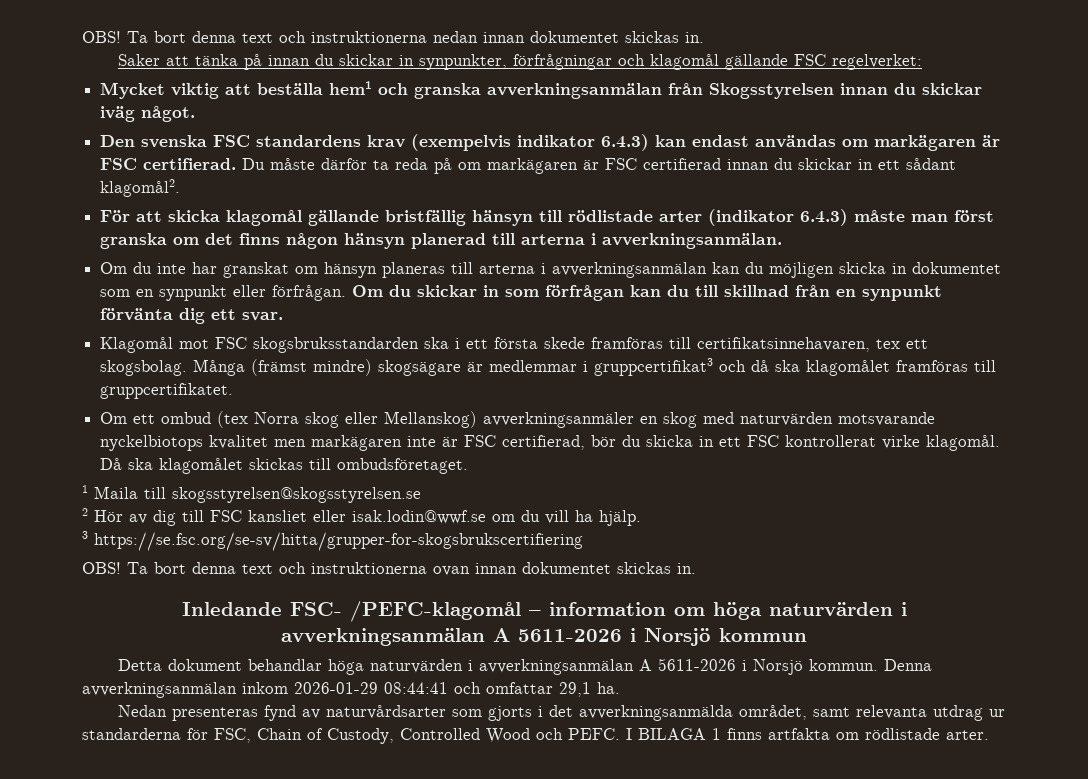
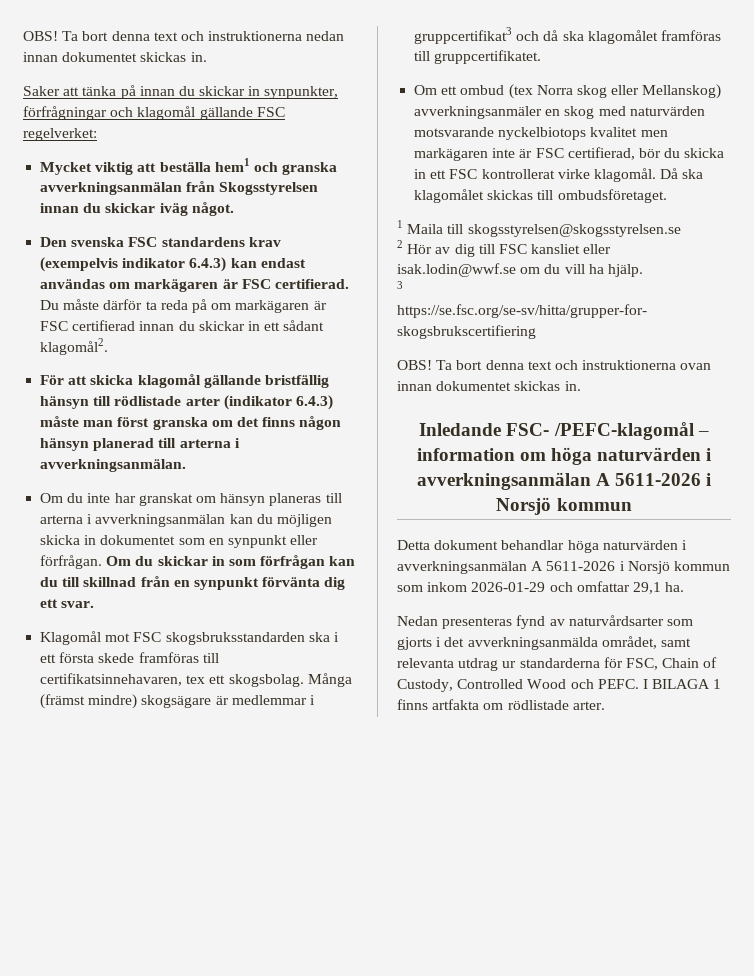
- Detta dokument behandlar höga naturvärden i avverkningsanmälan A 5611-2026 i Norsjö kommun. Denna avverkningsanmälan inkom 2026-01-29 08:44:41 och omfattar 29,1 ha.
+ Detta dokument behandlar höga naturvärden i avverkningsanmälan A 5611-2026 i Norsjö kommun som inkom 2026-01-29 och omfattar 29,1 ha.

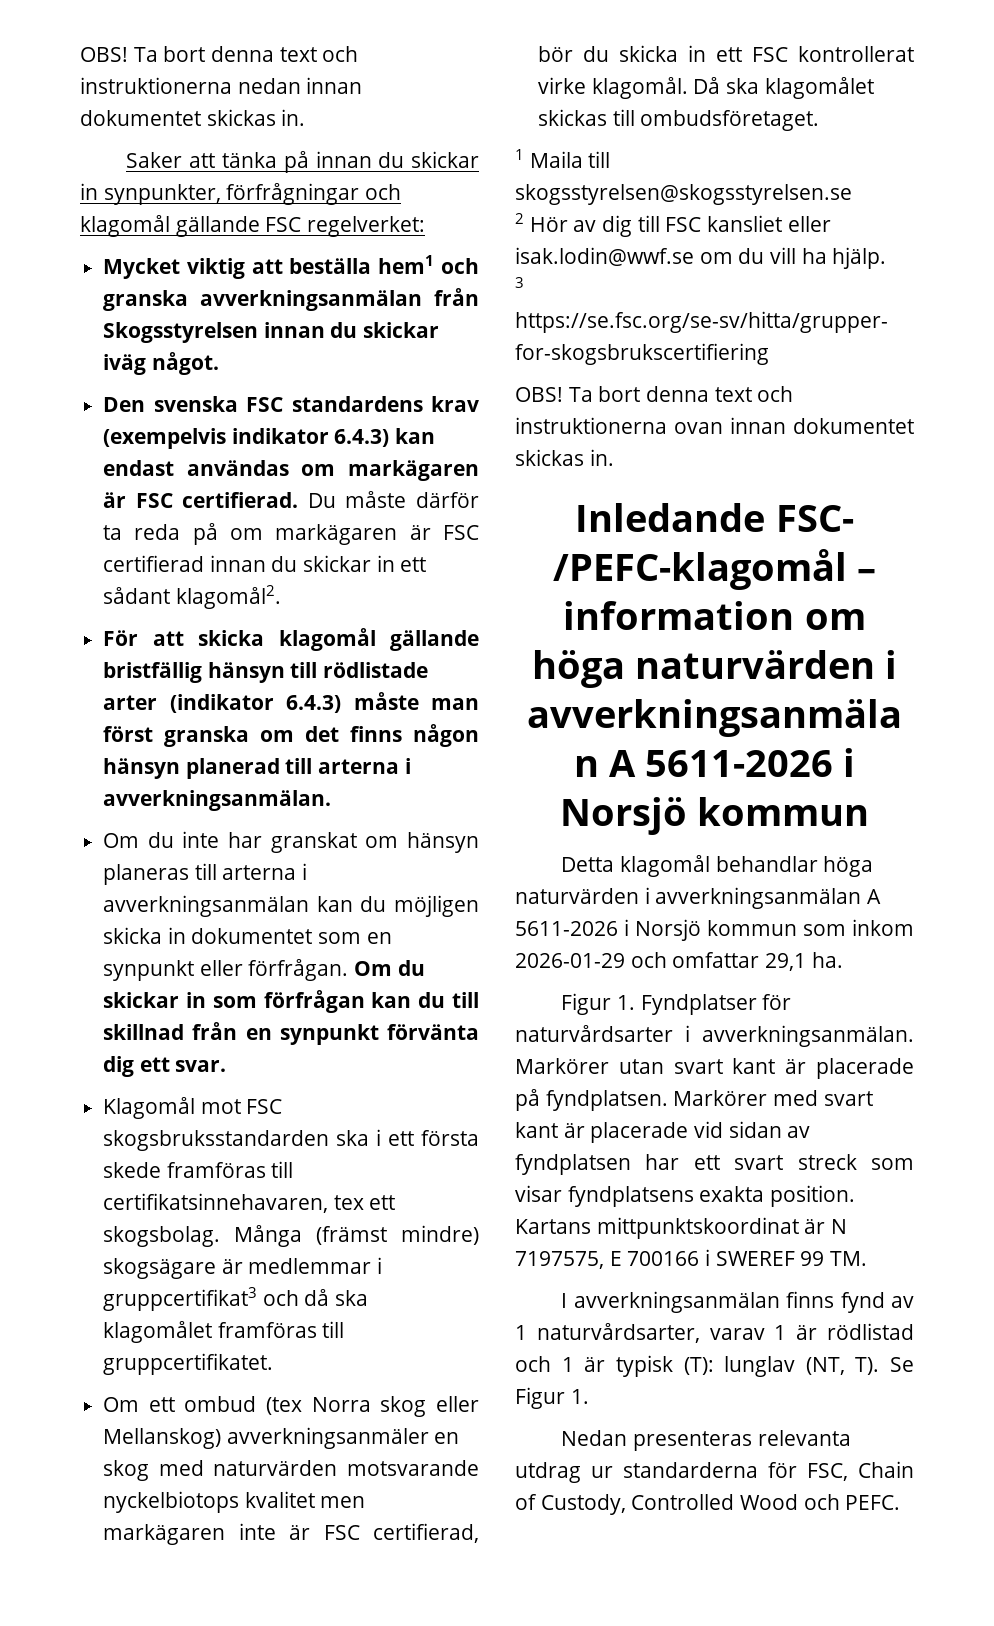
- Detta dokument behandlar höga naturvärden i avverkningsanmälan A 5611-2026 i Norsjö kommun som inkom 2026-01-29 och omfattar 29,1 ha.
+ Detta klagomål behandlar höga naturvärden i avverkningsanmälan A 5611-2026 i Norsjö kommun som inkom 2026-01-29 och omfattar 29,1 ha.
- Nedan presenteras fynd av naturvårdsarter som gjorts i det avverkningsanmälda området, samt relevanta utdrag ur standarderna för FSC, Chain of Custody, Controlled Wood och PEFC. I BILAGA 1 finns artfakta om rödlistade arter.
+ Figur 1. Fyndplatser för naturvårdsarter i avverkningsanmälan. Markörer utan svart kant är placerade på fyndplatsen. Markörer med svart kant är placerade vid sidan av fyndplatsen har ett svart streck som visar fyndplatsens exakta position. Kartans mittpunktskoordinat är N 7197575, E 700166 i SWEREF 99 TM.
+ I avverkningsanmälan finns fynd av 1 naturvårdsarter, varav 1 är rödlistad och 1 är typisk (T): lunglav (NT, T). Se Figur 1.
+ Nedan presenteras relevanta utdrag ur standarderna för FSC, Chain of Custody, Controlled Wood och PEFC.

